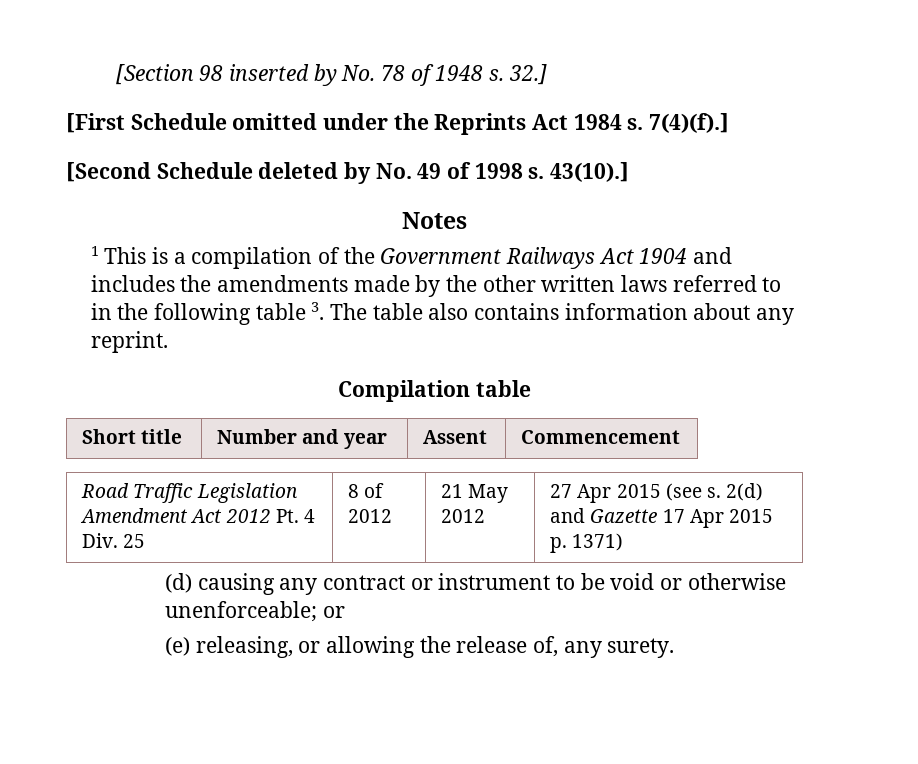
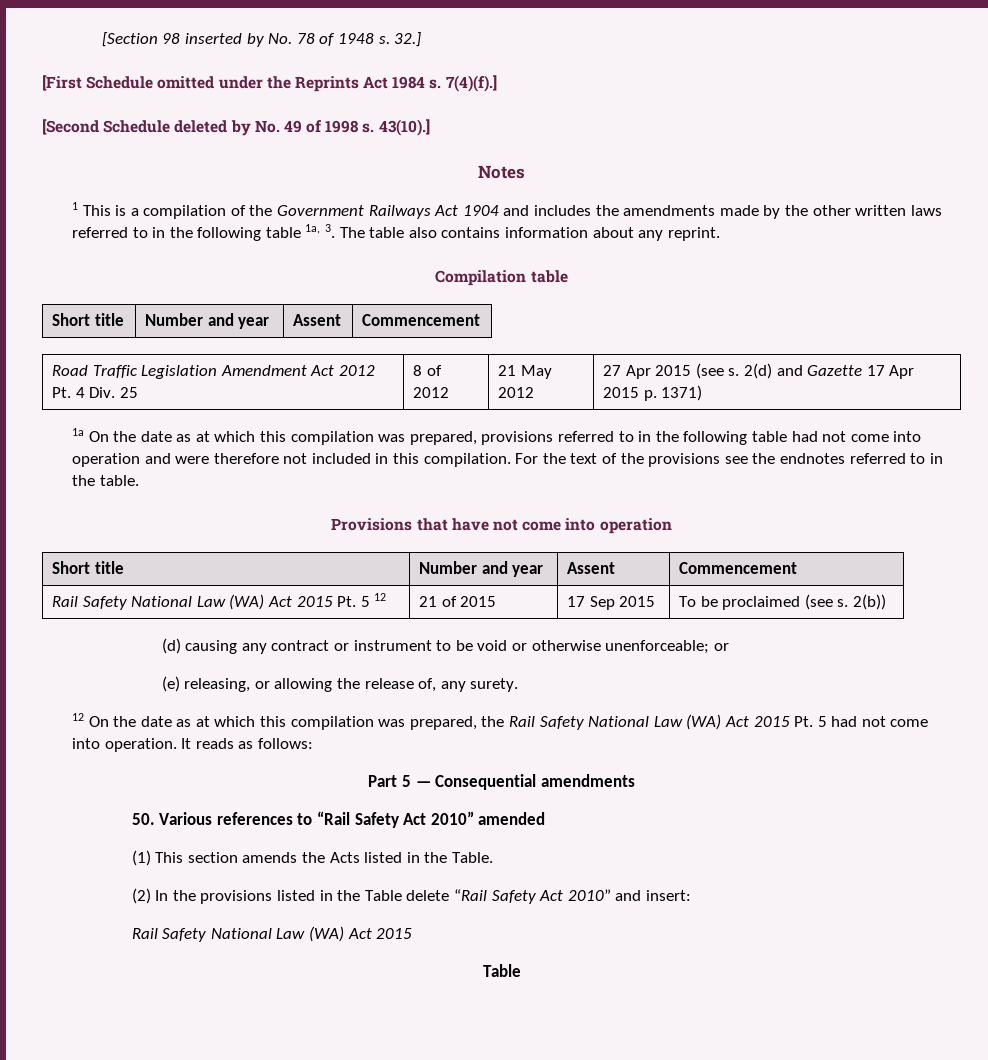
- 1 This is a compilation of the Government Railways Act 1904 and includes the amendments made by the other written laws referred to in the following table 3. The table also contains information about any reprint.
+ 1 This is a compilation of the Government Railways Act 1904 and includes the amendments made by the other written laws referred to in the following table 1a, 3. The table also contains information about any reprint.
+ 1a On the date as at which this compilation was prepared, provisions referred to in the following table had not come into operation and were therefore not included in this compilation. For the text of the provisions see the endnotes referred to in the table.
+ Provisions that have not come into operation
+ Short title | Number and year | Assent | Commencement
+ Rail Safety National Law (WA) Act 2015 Pt. 5 12 | 21 of 2015 | 17 Sep 2015 | To be proclaimed (see s. 2(b))
+ 12 On the date as at which this compilation was prepared, the Rail Safety National Law (WA) Act 2015 Pt. 5 had not come into operation. It reads as follows:
+ Part 5 — Consequential amendments
+ 50. Various references to “Rail Safety Act 2010” amended
+ (1) This section amends the Acts listed in the Table.
+ (2) In the provisions listed in the Table delete “Rail Safety Act 2010” and insert:
+ Rail Safety National Law (WA) Act 2015
+ Table

